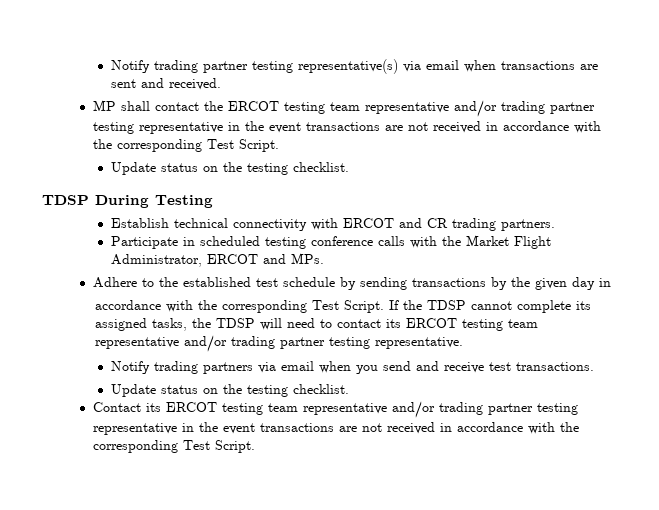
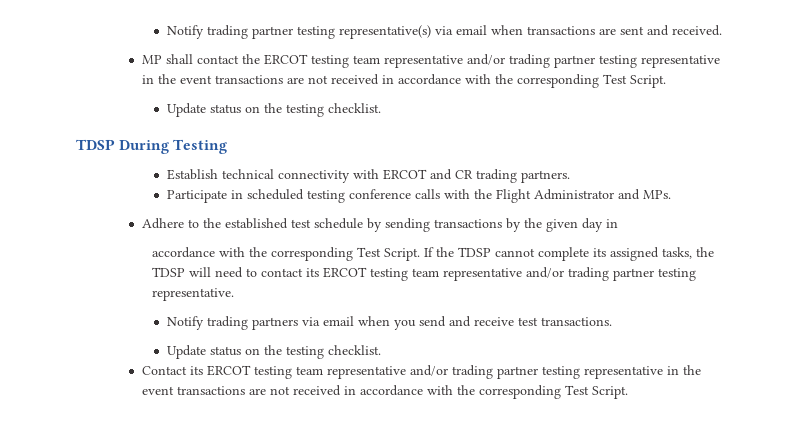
- Participate in scheduled testing conference calls with the Market Flight Administrator, ERCOT and MPs.
+ Participate in scheduled testing conference calls with the Flight Administrator and MPs.

